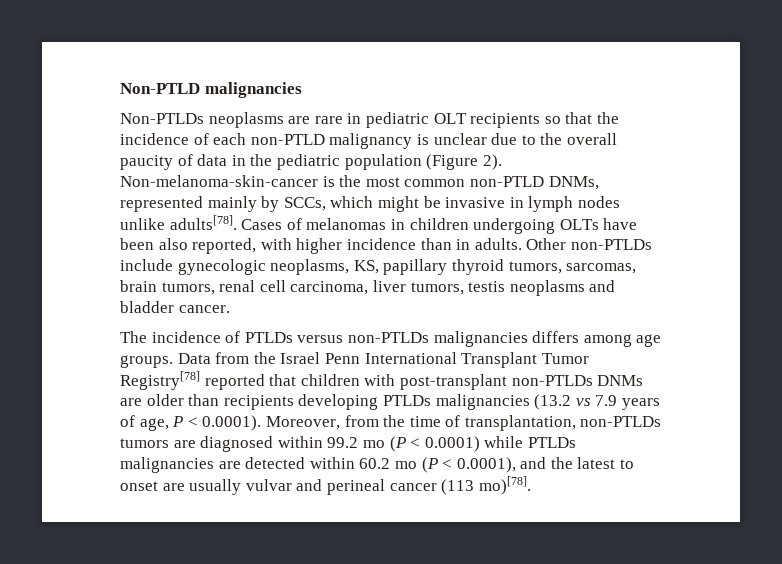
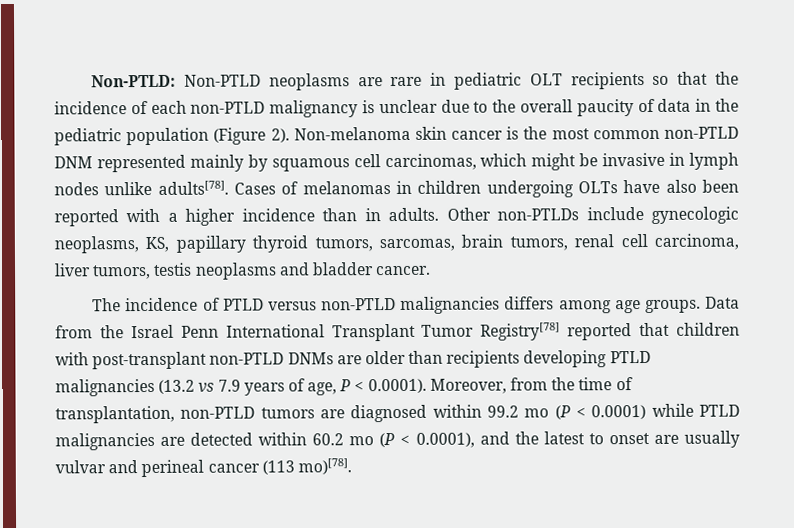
- Non-PTLD malignancies
- Non-PTLDs neoplasms are rare in pediatric OLT recipients so that the incidence of each non-PTLD malignancy is unclear due to the overall paucity of data in the pediatric population (Figure 2).
+ Non-PTLD: Non-PTLD neoplasms are rare in pediatric OLT recipients so that the incidence of each non-PTLD malignancy is unclear due to the overall paucity of data in the pediatric population (Figure 2).
- Non-melanoma-skin-cancer is the most common non-PTLD DNMs, represented mainly by SCCs, which might be invasive in lymph nodes unlike adults[78].
+ Non-melanoma skin cancer is the most common non-PTLD DNM represented mainly by squamous cell carcinomas, which might be invasive in lymph nodes unlike adults[78].
- Cases of melanomas in children undergoing OLTs have been also reported, with higher incidence than in adults.
+ Cases of melanomas in children undergoing OLTs have also been reported with a higher incidence than in adults.
- The incidence of PTLDs versus non-PTLDs malignancies differs among age groups.
+ The incidence of PTLD versus non-PTLD malignancies differs among age groups.
- Data from the Israel Penn International Transplant Tumor Registry[78] reported that children with post-transplant non-PTLDs DNMs are older than recipients developing PTLDs malignancies (13.2 vs 7.9 years of age, P < 0.0001). Moreover, from the time of transplantation, non-PTLDs tumors are diagnosed within 99.2 mo (P < 0.0001) while PTLDs malignancies are detected within 60.2 mo (P < 0.0001), and the latest to onset are usually vulvar and perineal cancer (113 mo)[78].
+ Data from the Israel Penn International Transplant Tumor Registry[78] reported that children with post-transplant non-PTLD DNMs are older than recipients developing PTLD malignancies (13.2 vs 7.9 years of age, P < 0.0001). Moreover, from the time of transplantation, non-PTLD tumors are diagnosed within 99.2 mo (P < 0.0001) while PTLD malignancies are detected within 60.2 mo (P < 0.0001), and the latest to onset are usually vulvar and perineal cancer (113 mo)[78].

